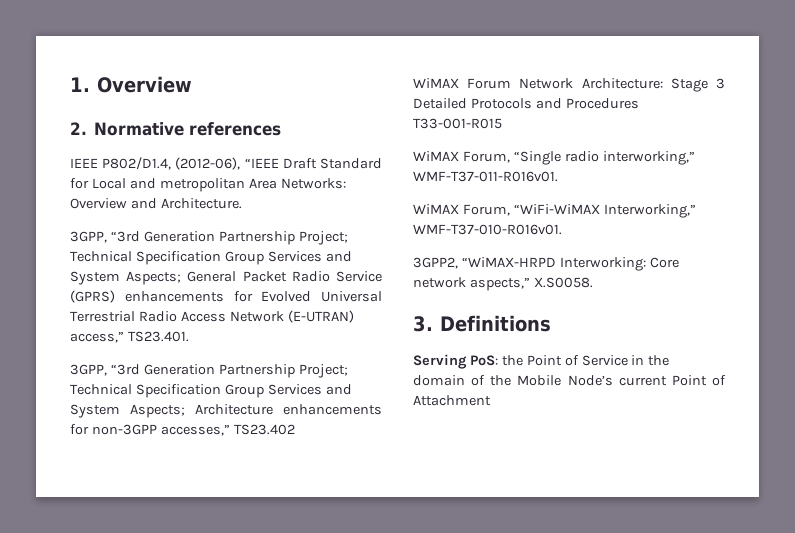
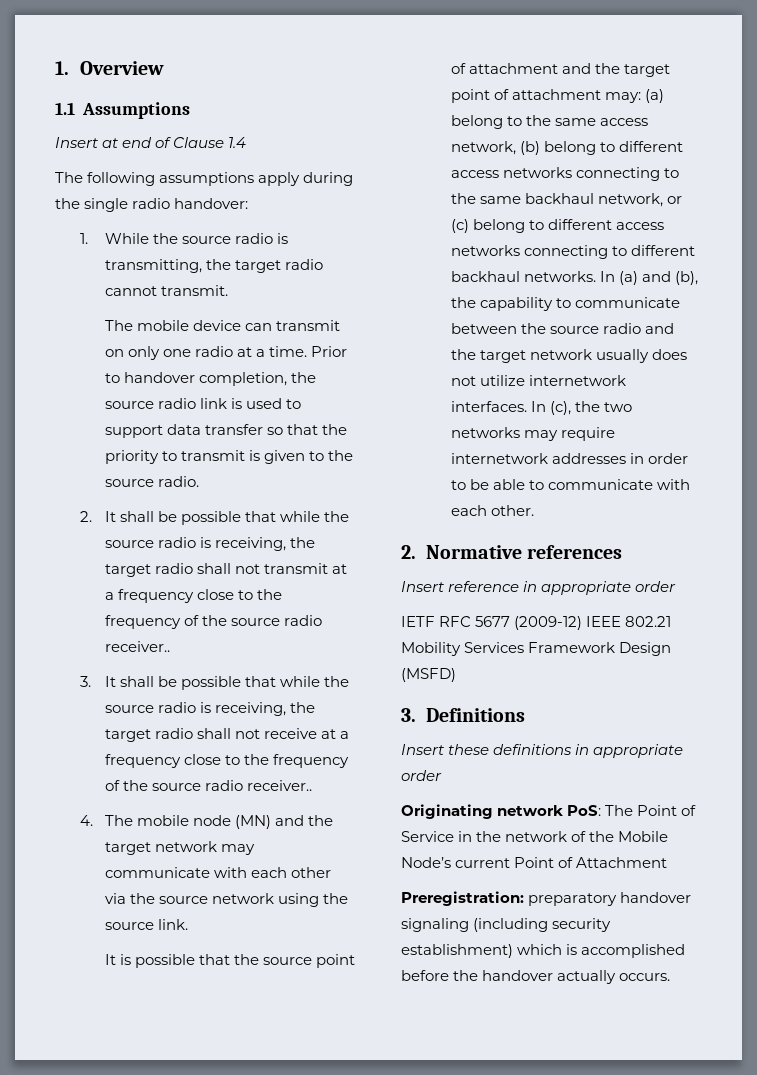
+ 1.1 Assumptions
+ Insert at end of Clause 1.4
+ The following assumptions apply during the single radio handover:
+ 1. While the source radio is transmitting, the target radio cannot transmit.
+ The mobile device can transmit on only one radio at a time. Prior to handover completion, the source radio link is used to support data transfer so that the priority to transmit is given to the source radio.
+ 2. It shall be possible that while the source radio is receiving, the target radio shall not transmit at a frequency close to the frequency of the source radio receiver..
+ 3. It shall be possible that while the source radio is receiving, the target radio shall not receive at a frequency close to the frequency of the source radio receiver..
+ 4. The mobile node (MN) and the target network may communicate with each other via the source network using the source link.
+ It is possible that the source point of attachment and the target point of attachment may: (a) belong to the same access network, (b) belong to different access networks connecting to the same backhaul network, or (c) belong to different access networks connecting to different backhaul networks. In (a) and (b), the capability to communicate between the source radio and the target network usually does not utilize internetwork interfaces. In (c), the two networks may require internetwork addresses in order to be able to communicate with each other.
  2. Normative references
- IEEE P802/D1.4, (2012-06), “IEEE Draft Standard for Local and metropolitan Area Networks: Overview and Architecture.
- 3GPP, “3rd Generation Partnership Project; Technical Specification Group Services and System Aspects; General Packet Radio Service (GPRS) enhancements for Evolved Universal Terrestrial Radio Access Network (E-UTRAN) access,” TS23.401.
- 3GPP, “3rd Generation Partnership Project; Technical Specification Group Services and System Aspects; Architecture enhancements for non-3GPP accesses,” TS23.402
- WiMAX Forum Network Architecture: Stage 3 Detailed Protocols and Procedures T33-001-R015
- WiMAX Forum, “Single radio interworking,” WMF-T37-011-R016v01.
- WiMAX Forum, “WiFi-WiMAX Interworking,” WMF-T37-010-R016v01.
- 3GPP2, “WiMAX-HRPD Interworking: Core network aspects,” X.S0058.
+ Insert reference in appropriate order
+ IETF RFC 5677 (2009-12) IEEE 802.21 Mobility Services Framework Design (MSFD)
  3. Definitions
- Serving PoS: the Point of Service in the domain of the Mobile Node’s current Point of Attachment
+ Insert these definitions in appropriate order
+ Originating network PoS: The Point of Service in the network of the Mobile Node’s current Point of Attachment
+ Preregistration: preparatory handover signaling (including security establishment) which is accomplished before the handover actually occurs.

